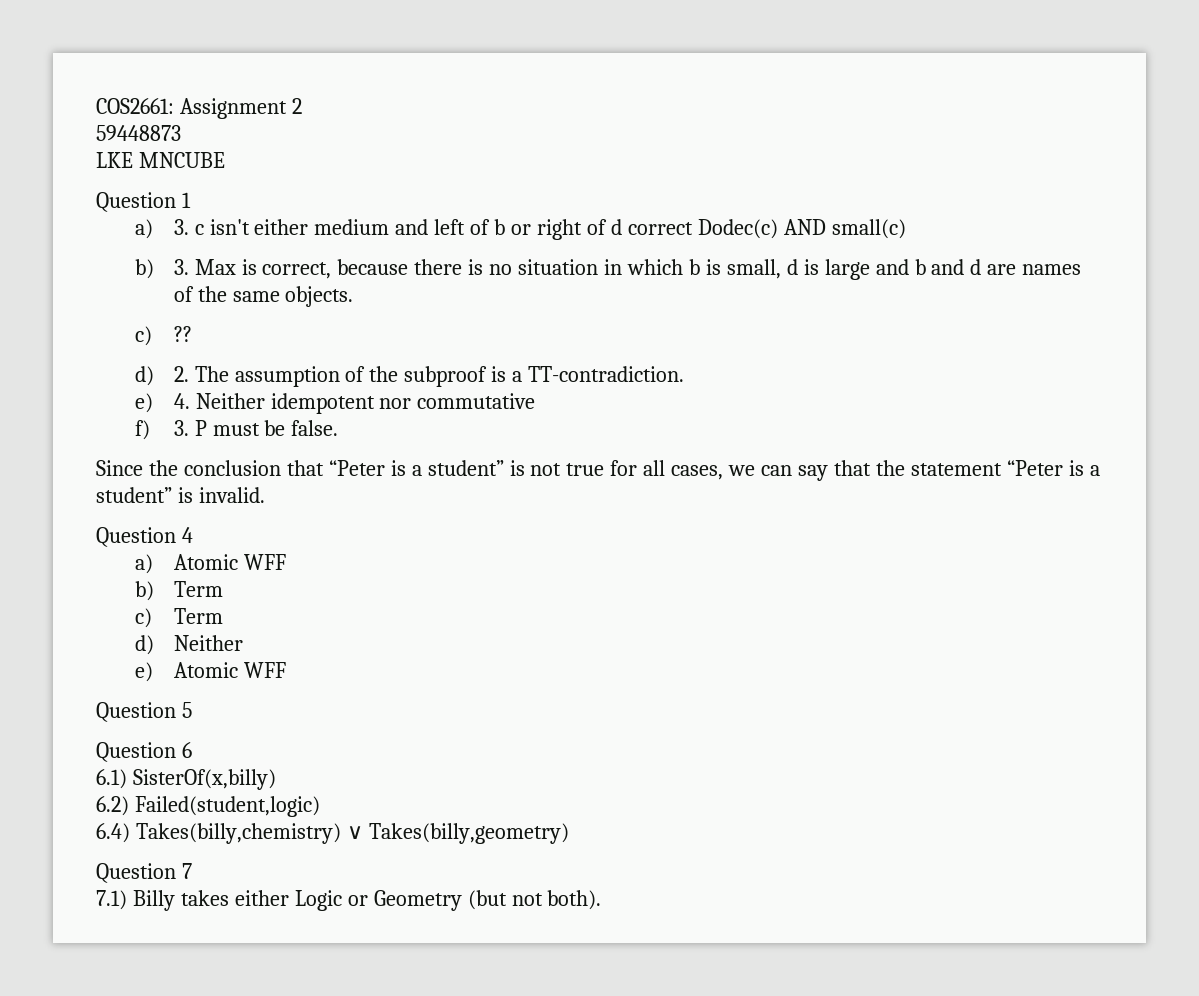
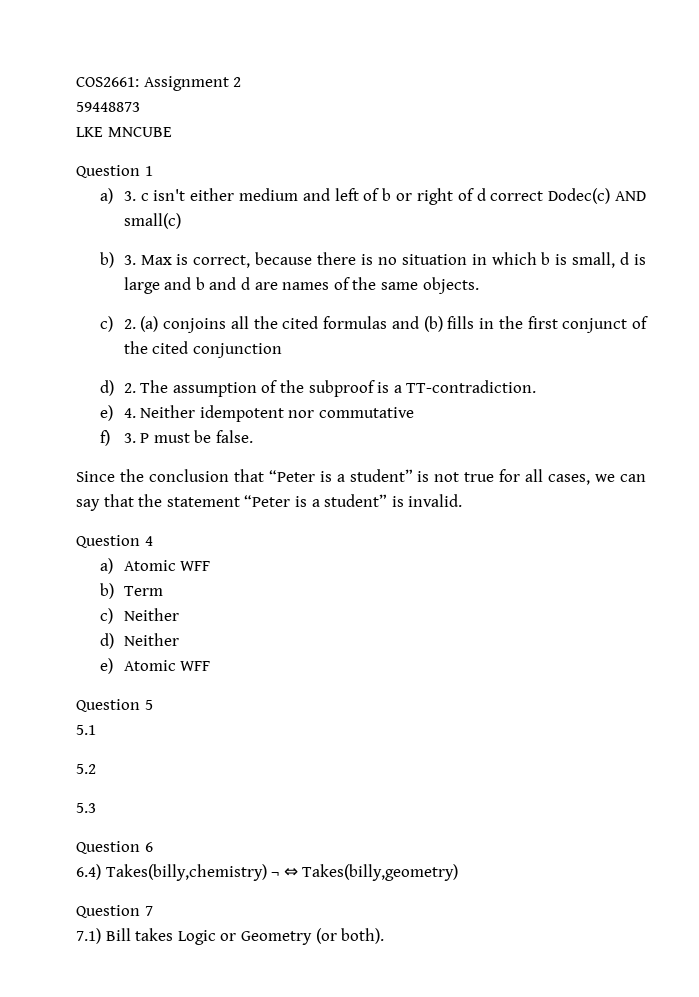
- c) ??
+ c) 2. (a) conjoins all the cited formulas and (b) fills in the first conjunct of the cited conjunction
- c) Term
+ c) Neither
+ 5.1
+ 5.2
+ 5.3
- 6.1) SisterOf(x,billy)
- 6.2) Failed(student,logic)
- 6.4) Takes(billy,chemistry) ∨ Takes(billy,geometry)
+ 6.4) Takes(billy,chemistry) ¬ ⇔ Takes(billy,geometry)
- 7.1) Billy takes either Logic or Geometry (but not both).
+ 7.1) Bill takes Logic or Geometry (or both).

